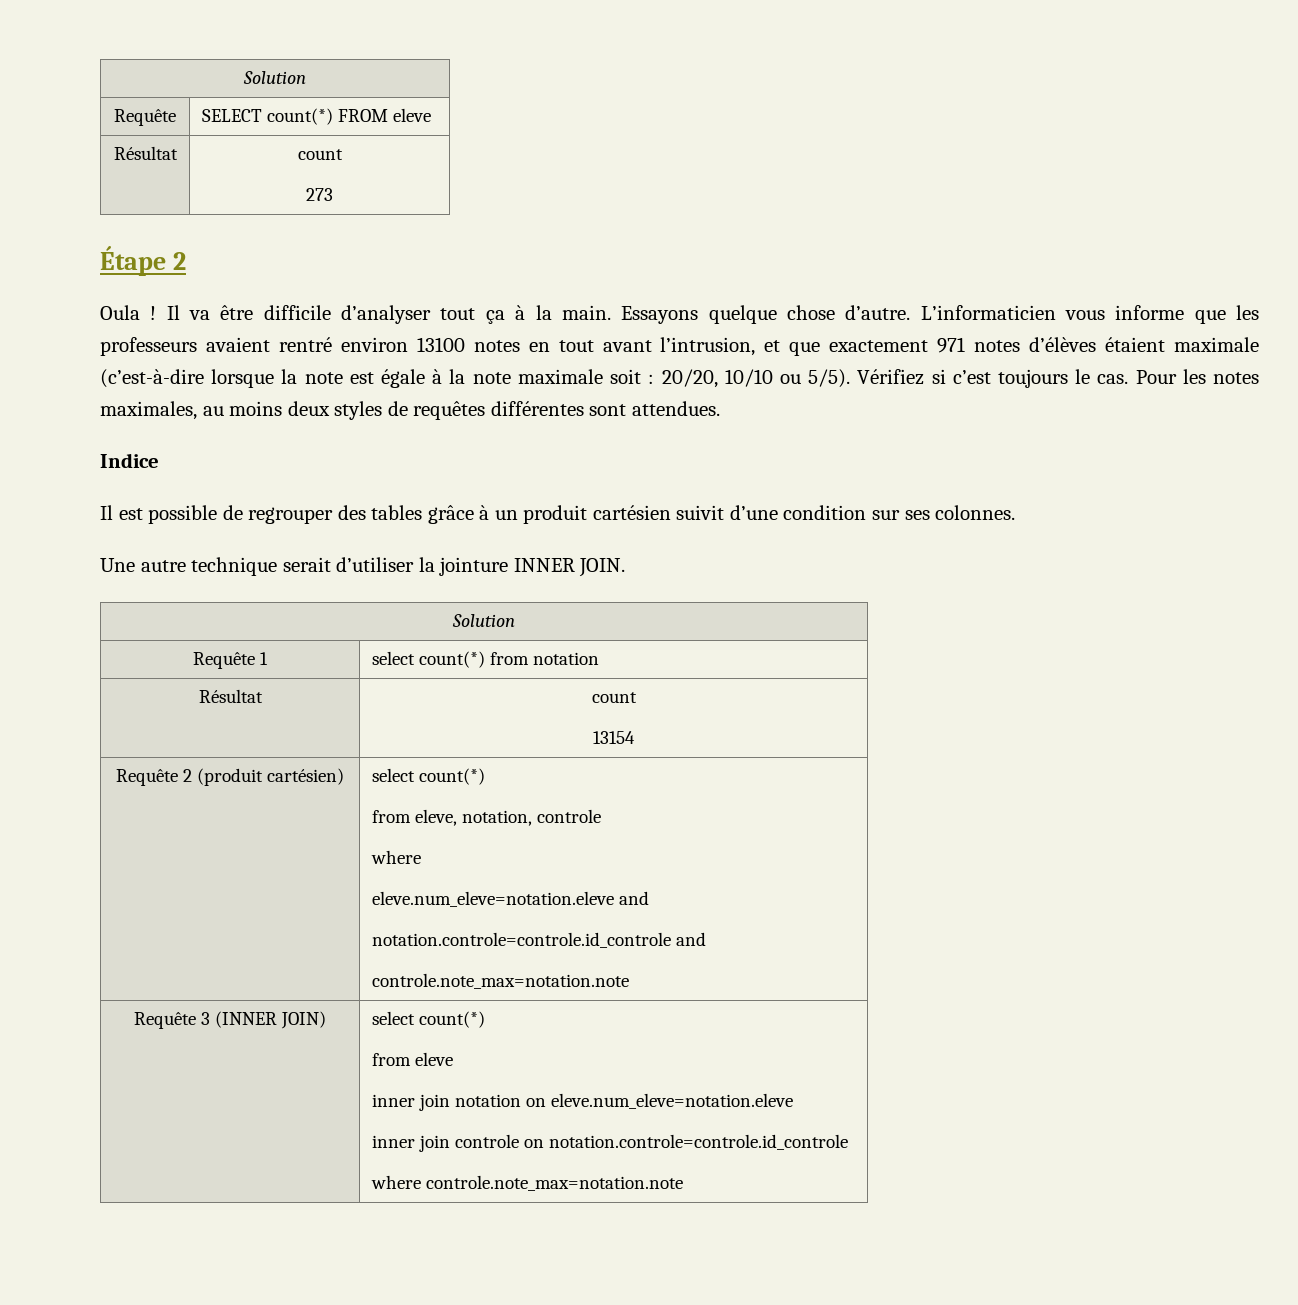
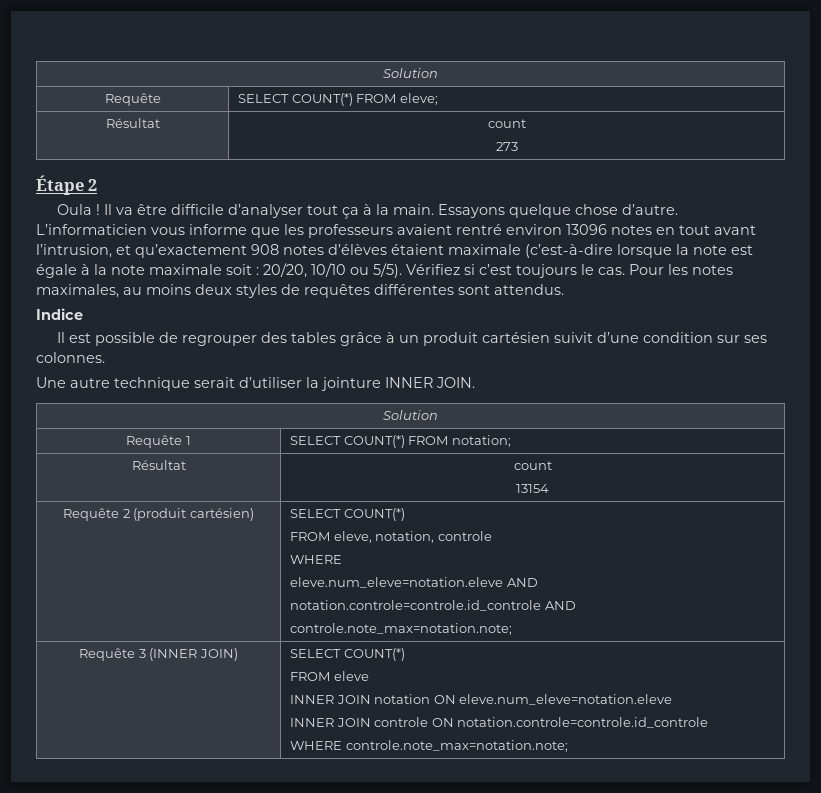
- Requête | SELECT count(*) FROM eleve
+ Requête | SELECT COUNT(*) FROM eleve;
- L’informaticien vous informe que les professeurs avaient rentré environ 13100 notes en tout avant l’intrusion, et que exactement 971 notes d’élèves étaient maximale (c’est-à-dire lorsque la note est égale à la note maximale soit : 20/20, 10/10 ou 5/5).
+ L’informaticien vous informe que les professeurs avaient rentré environ 13096 notes en tout avant l’intrusion, et qu’exactement 908 notes d’élèves étaient maximale (c’est-à-dire lorsque la note est égale à la note maximale soit : 20/20, 10/10 ou 5/5).
- Pour les notes maximales, au moins deux styles de requêtes différentes sont attendues.
+ Pour les notes maximales, au moins deux styles de requêtes différentes sont attendus.
- Requête 1 | select count(*) from notation
+ Requête 1 | SELECT COUNT(*) FROM notation;
- Requête 2 (produit cartésien) | select count(*)
- from eleve, notation, controle
- where
- eleve.num_eleve=notation.eleve and
- notation.controle=controle.id_controle and
- controle.note_max=notation.note
+ Requête 2 (produit cartésien) | SELECT COUNT(*)
+ FROM eleve, notation, controle
+ WHERE
+ eleve.num_eleve=notation.eleve AND
+ notation.controle=controle.id_controle AND
+ controle.note_max=notation.note;
- Requête 3 (INNER JOIN) | select count(*)
- from eleve
- inner join notation on eleve.num_eleve=notation.eleve
- inner join controle on notation.controle=controle.id_controle
- where controle.note_max=notation.note
+ Requête 3 (INNER JOIN) | SELECT COUNT(*)
+ FROM eleve
+ INNER JOIN notation ON eleve.num_eleve=notation.eleve
+ INNER JOIN controle ON notation.controle=controle.id_controle
+ WHERE controle.note_max=notation.note;

